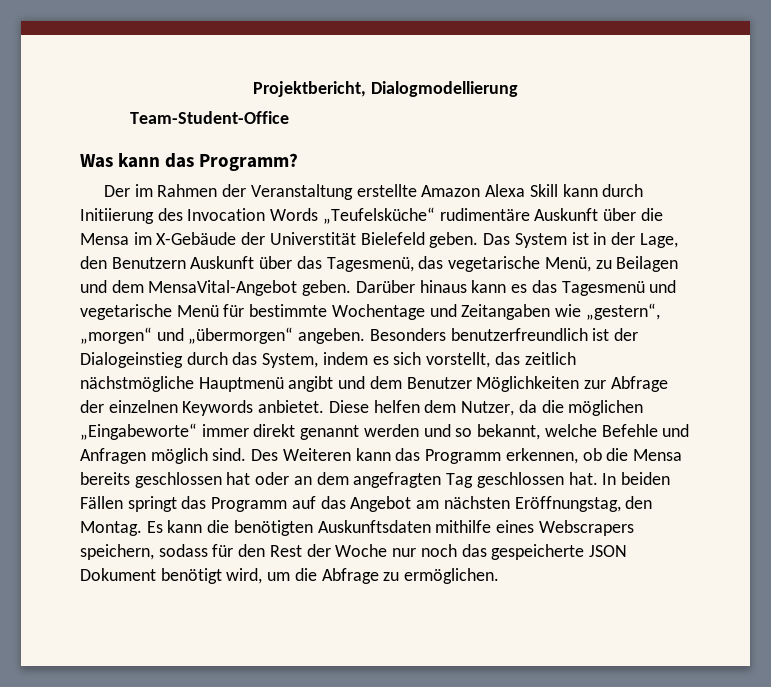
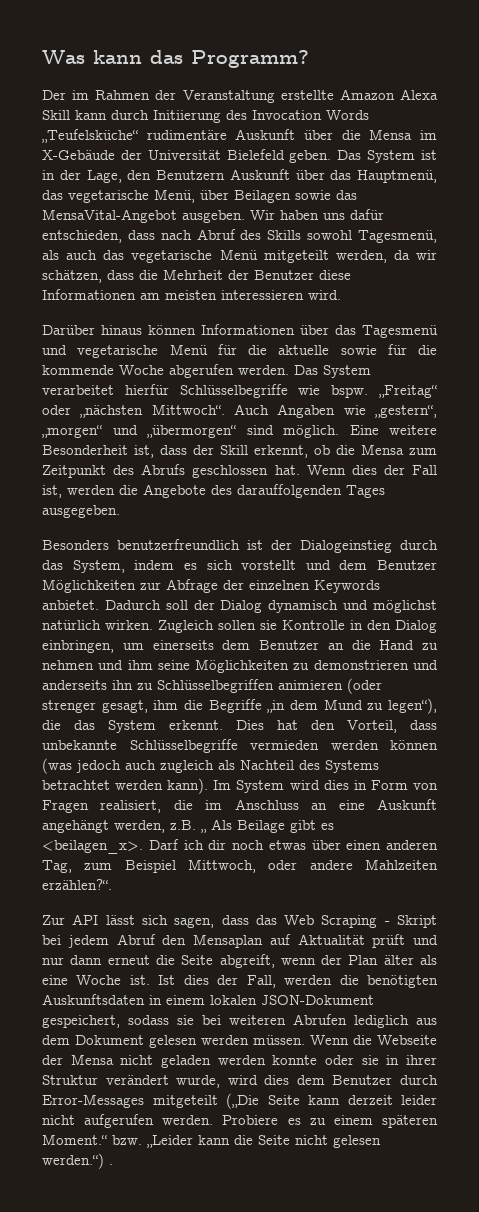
- Projektbericht, Dialogmodellierung
- Team-Student-Office
- Der im Rahmen der Veranstaltung erstellte Amazon Alexa Skill kann durch Initiierung des Invocation Words „Teufelsküche“ rudimentäre Auskunft über die Mensa im X-Gebäude der Universtität Bielefeld geben.
+ Der im Rahmen der Veranstaltung erstellte Amazon Alexa Skill kann durch Initiierung des Invocation Words „Teufelsküche“ rudimentäre Auskunft über die Mensa im X-Gebäude der Universität Bielefeld geben.
- Das System ist in der Lage, den Benutzern Auskunft über das Tagesmenü, das vegetarische Menü, zu Beilagen und dem MensaVital-Angebot geben. Darüber hinaus kann es das Tagesmenü und vegetarische Menü für bestimmte Wochentage und Zeitangaben wie „gestern“, „morgen“ und „übermorgen“ angeben. Besonders benutzerfreundlich ist der Dialogeinstieg durch das System, indem es sich vorstellt, das zeitlich nächstmögliche Hauptmenü angibt und dem Benutzer Möglichkeiten zur Abfrage der einzelnen Keywords anbietet.
+ Das System ist in der Lage, den Benutzern Auskunft über das Hauptmenü, das vegetarische Menü, über Beilagen sowie das MensaVital-Angebot ausgeben. Wir haben uns dafür entschieden, dass nach Abruf des Skills sowohl Tagesmenü, als auch das vegetarische Menü mitgeteilt werden, da wir schätzen, dass die Mehrheit der Benutzer diese Informationen am meisten interessieren wird.
+ Darüber hinaus können Informationen über das Tagesmenü und vegetarische Menü für die aktuelle sowie für die kommende Woche abgerufen werden. Das System verarbeitet hierfür Schlüsselbegriffe wie bspw. „Freitag“ oder „nächsten Mittwoch“. Auch Angaben wie „gestern“, „morgen“ und „übermorgen“ sind möglich. Eine weitere Besonderheit ist, dass der Skill erkennt, ob die Mensa zum Zeitpunkt des Abrufs geschlossen hat. Wenn dies der Fall ist, werden die Angebote des darauffolgenden Tages ausgegeben.
+ Besonders benutzerfreundlich ist der Dialogeinstieg durch das System, indem es sich vorstellt und dem Benutzer Möglichkeiten zur Abfrage der einzelnen Keywords anbietet.
- Diese helfen dem Nutzer, da die möglichen „Eingabeworte“ immer direkt genannt werden und so bekannt, welche Befehle und Anfragen möglich sind. Des Weiteren kann das Programm erkennen, ob die Mensa bereits geschlossen hat oder an dem angefragten Tag geschlossen hat. In beiden Fällen springt das Programm auf das Angebot am nächsten Eröffnungstag, den Montag. Es kann die benötigten Auskunftsdaten mithilfe eines Webscrapers speichern, sodass für den Rest der Woche nur noch das gespeicherte JSON Dokument benötigt wird, um die Abfrage zu ermöglichen.
+ Dadurch soll der Dialog dynamisch und möglichst natürlich wirken. Zugleich sollen sie Kontrolle in den Dialog einbringen, um einerseits dem Benutzer an die Hand zu nehmen und ihm seine Möglichkeiten zu demonstrieren und anderseits ihn zu Schlüsselbegriffen animieren (oder strenger gesagt, ihm die Begriffe „in dem Mund zu legen“), die das System erkennt. Dies hat den Vorteil, dass unbekannte Schlüsselbegriffe vermieden werden können (was jedoch auch zugleich als Nachteil des Systems betrachtet werden kann). Im System wird dies in Form von Fragen realisiert, die im Anschluss an eine Auskunft angehängt werden, z.B. „ Als Beilage gibt es <beilagen_x>. Darf ich dir noch etwas über einen anderen Tag, zum Beispiel Mittwoch, oder andere Mahlzeiten erzählen?“.
+ Zur API lässt sich sagen, dass das Web Scraping - Skript bei jedem Abruf den Mensaplan auf Aktualität prüft und nur dann erneut die Seite abgreift, wenn der Plan älter als eine Woche ist. Ist dies der Fall, werden die benötigten Auskunftsdaten in einem lokalen JSON-Dokument gespeichert, sodass sie bei weiteren Abrufen lediglich aus dem Dokument gelesen werden müssen. Wenn die Webseite der Mensa nicht geladen werden konnte oder sie in ihrer Struktur verändert wurde, wird dies dem Benutzer durch Error-Messages mitgeteilt („Die Seite kann derzeit leider nicht aufgerufen werden. Probiere es zu einem späteren Moment.“ bzw. „Leider kann die Seite nicht gelesen werden.“) .

